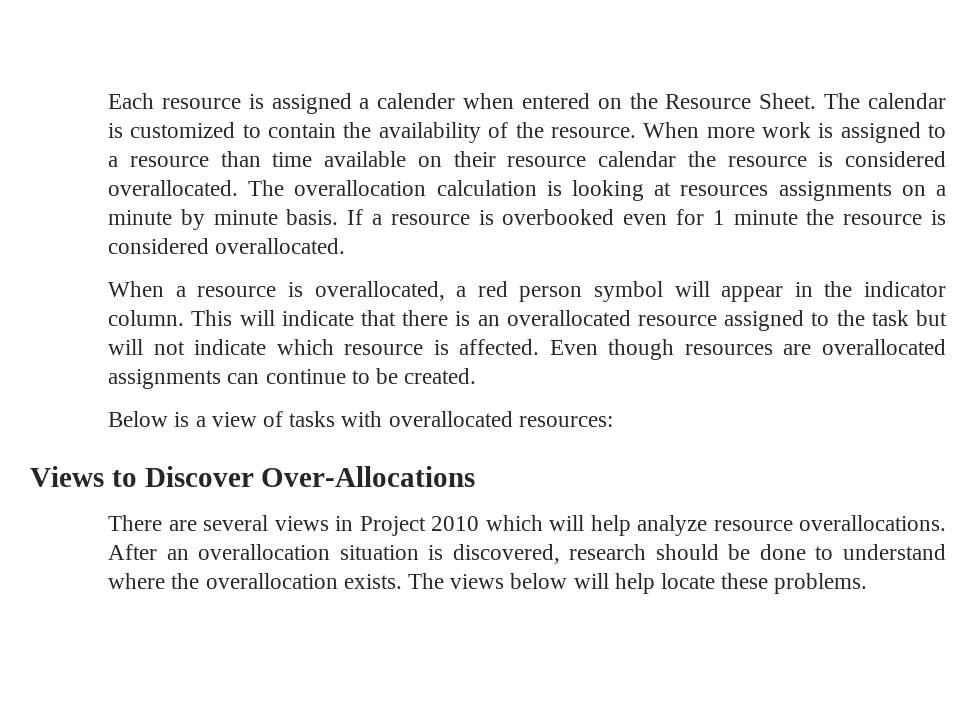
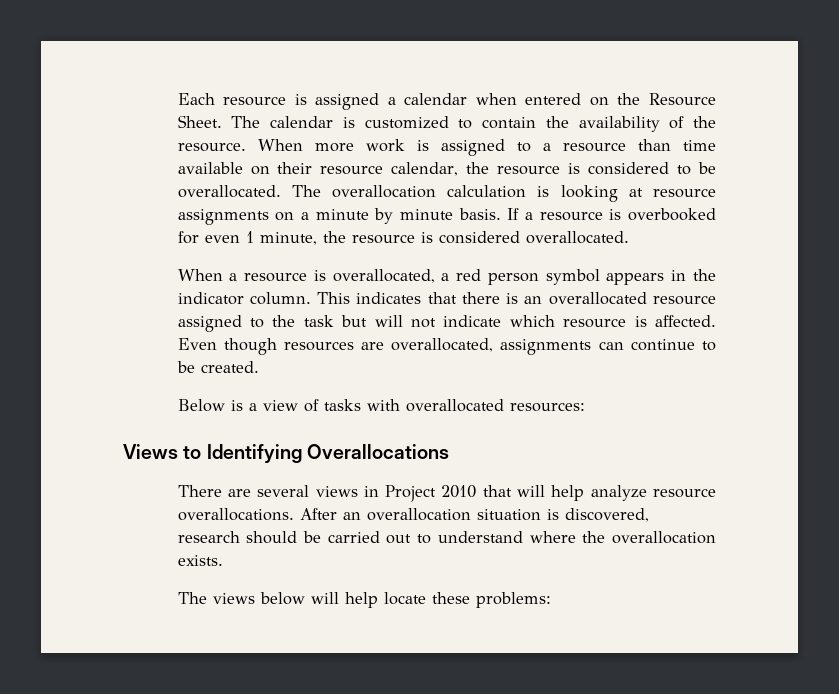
- Each resource is assigned a calender when entered on the Resource Sheet.
+ Each resource is assigned a calendar when entered on the Resource Sheet.
- When more work is assigned to a resource than time available on their resource calendar the resource is considered overallocated.
+ When more work is assigned to a resource than time available on their resource calendar, the resource is considered to be overallocated.
- The overallocation calculation is looking at resources assignments on a minute by minute basis.
+ The overallocation calculation is looking at resource assignments on a minute by minute basis.
- If a resource is overbooked even for 1 minute the resource is considered overallocated.
+ If a resource is overbooked for even 1 minute, the resource is considered overallocated.
- When a resource is overallocated, a red person symbol will appear in the indicator column.
+ When a resource is overallocated, a red person symbol appears in the indicator column.
- This will indicate that there is an overallocated resource assigned to the task but will not indicate which resource is affected.
+ This indicates that there is an overallocated resource assigned to the task but will not indicate which resource is affected.
- Even though resources are overallocated assignments can continue to be created.
+ Even though resources are overallocated, assignments can continue to be created.
- Views to Discover Over-Allocations
+ Views to Identifying Overallocations
- There are several views in Project 2010 which will help analyze resource overallocations.
+ There are several views in Project 2010 that will help analyze resource overallocations.
- After an overallocation situation is discovered, research should be done to understand where the overallocation exists. The views below will help locate these problems.
+ After an overallocation situation is discovered, research should be carried out to understand where the overallocation exists.
+ The views below will help locate these problems:

